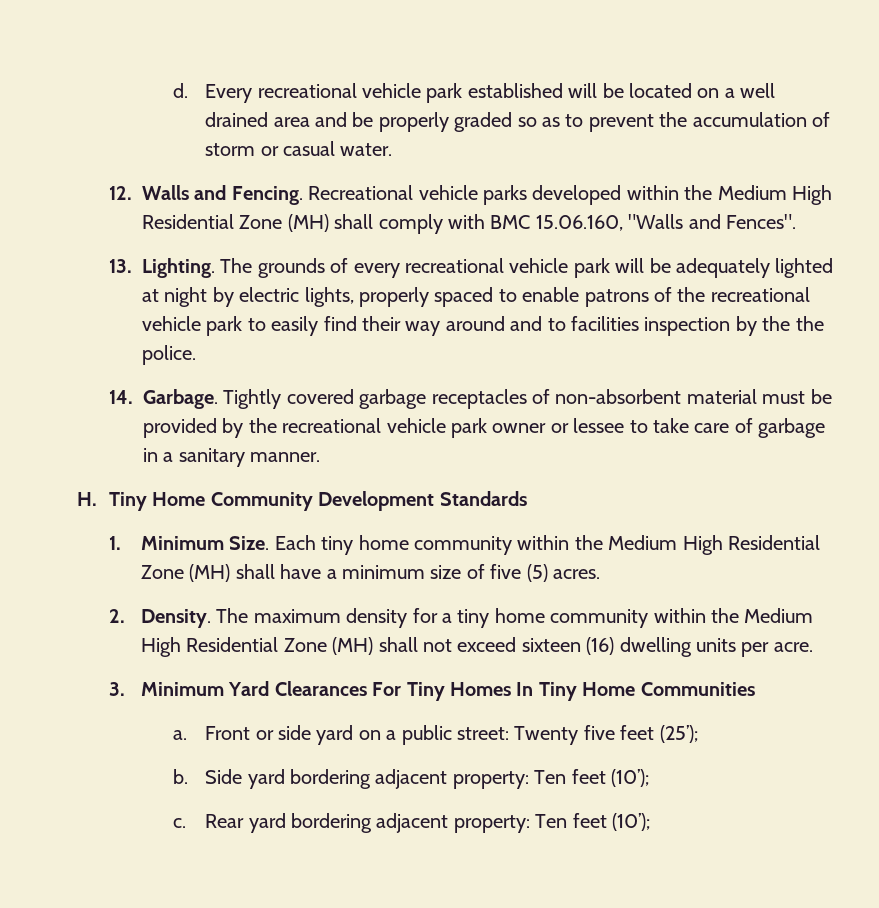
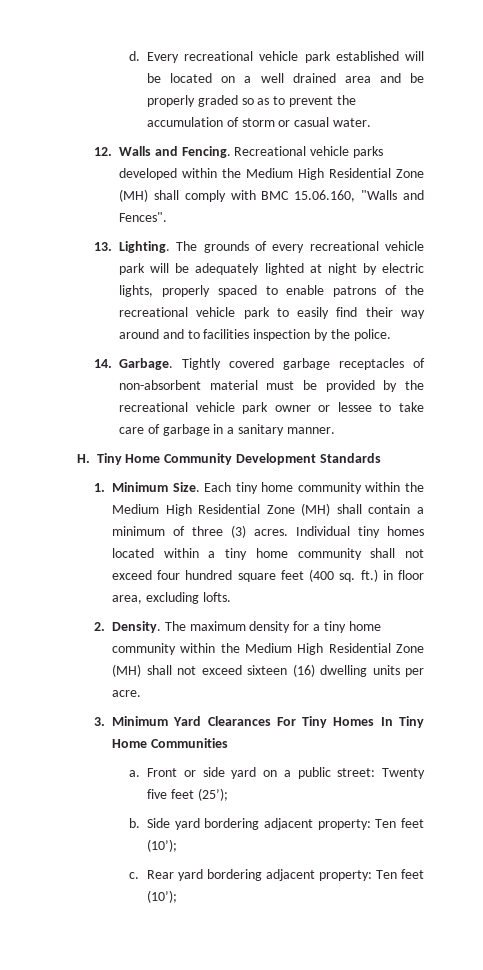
- The grounds of every recreational vehicle park will be adequately lighted at night by electric lights, properly spaced to enable patrons of the recreational vehicle park to easily find their way around and to facilities inspection by the the police.
+ The grounds of every recreational vehicle park will be adequately lighted at night by electric lights, properly spaced to enable patrons of the recreational vehicle park to easily find their way around and to facilities inspection by the police.
- Each tiny home community within the Medium High Residential Zone (MH) shall have a minimum size of five (5) acres.
+ Each tiny home community within the Medium High Residential Zone (MH) shall contain a minimum of three (3) acres. Individual tiny homes located within a tiny home community shall not exceed four hundred square feet (400 sq. ft.) in floor area, excluding lofts.

